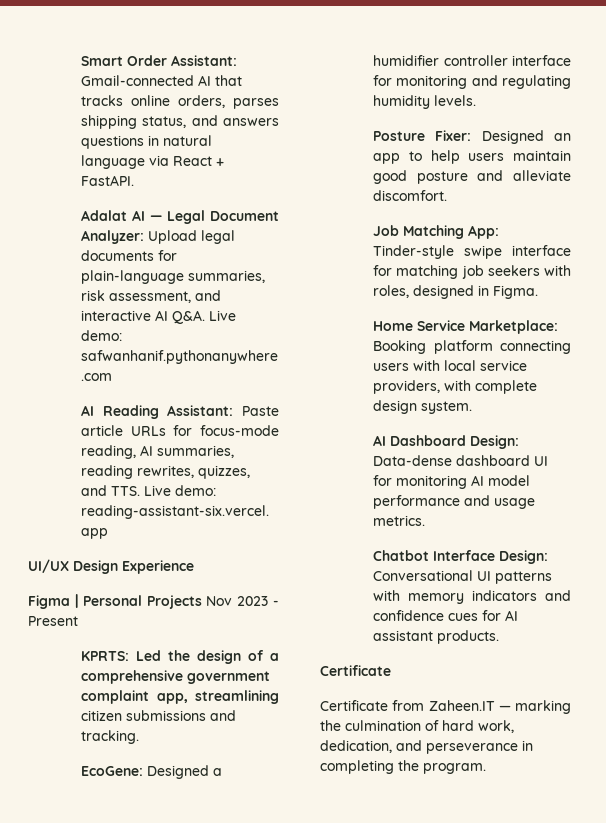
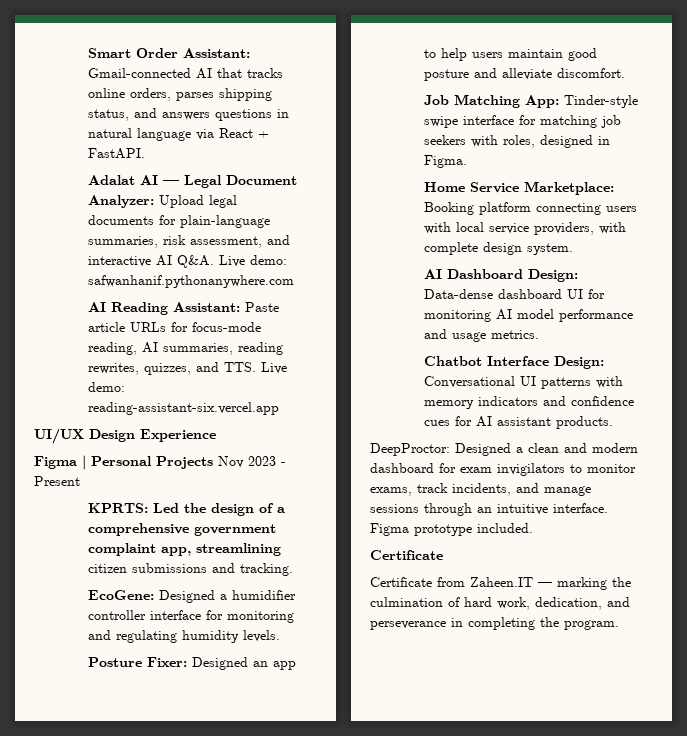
+ DeepProctor: Designed a clean and modern dashboard for exam invigilators to monitor exams, track incidents, and manage sessions through an intuitive interface. Figma prototype included.

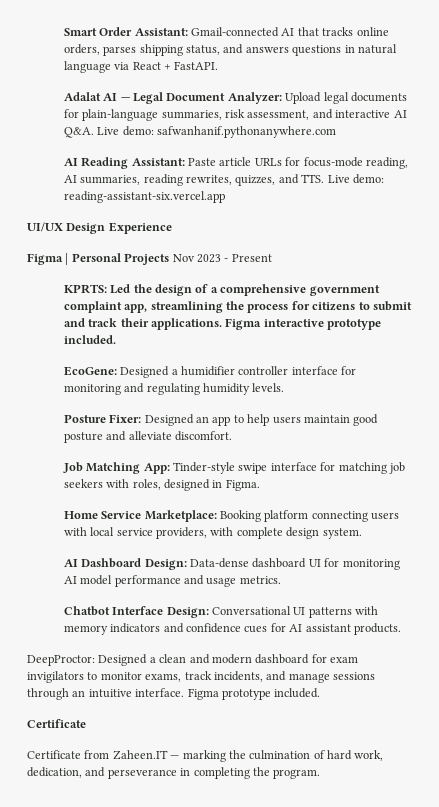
- KPRTS: Led the design of a comprehensive government complaint app, streamlining citizen submissions and tracking.
+ KPRTS: Led the design of a comprehensive government complaint app, streamlining the process for citizens to submit and track their applications. Figma interactive prototype included.

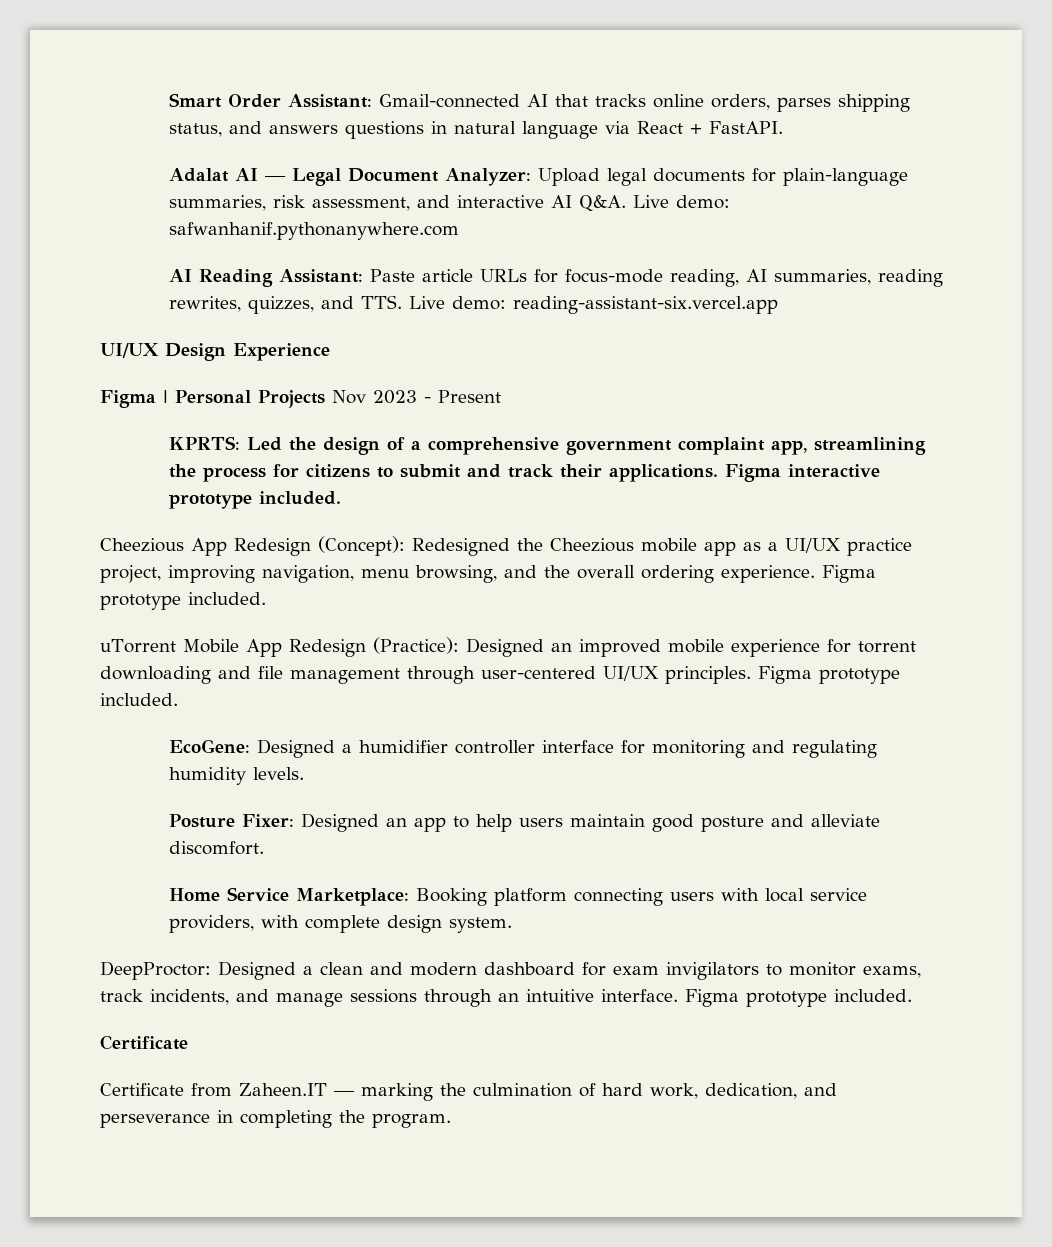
+ Cheezious App Redesign (Concept): Redesigned the Cheezious mobile app as a UI/UX practice project, improving navigation, menu browsing, and the overall ordering experience. Figma prototype included.
+ uTorrent Mobile App Redesign (Practice): Designed an improved mobile experience for torrent downloading and file management through user-centered UI/UX principles. Figma prototype included.
- Job Matching App: Tinder-style swipe interface for matching job seekers with roles, designed in Figma.
- AI Dashboard Design: Data-dense dashboard UI for monitoring AI model performance and usage metrics.
- Chatbot Interface Design: Conversational UI patterns with memory indicators and confidence cues for AI assistant products.

